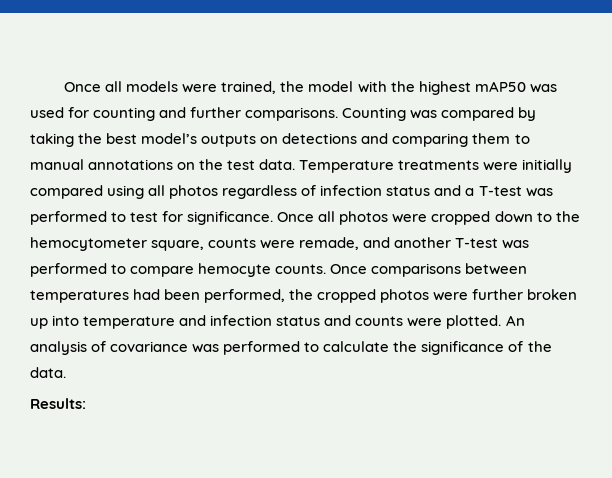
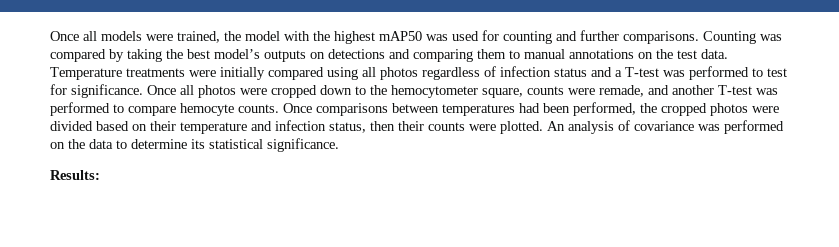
- Once comparisons between temperatures had been performed, the cropped photos were further broken up into temperature and infection status and counts were plotted.
+ Once comparisons between temperatures had been performed, the cropped photos were divided based on their temperature and infection status, then their counts were plotted.
- An analysis of covariance was performed to calculate the significance of the data.
+ An analysis of covariance was performed on the data to determine its statistical significance.

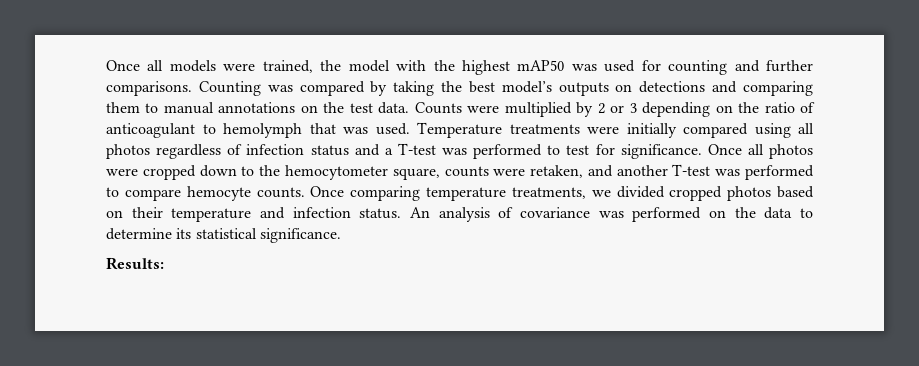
+ Counts were multiplied by 2 or 3 depending on the ratio of anticoagulant to hemolymph that was used.
- Once all photos were cropped down to the hemocytometer square, counts were remade, and another T-test was performed to compare hemocyte counts.
+ Once all photos were cropped down to the hemocytometer square, counts were retaken, and another T-test was performed to compare hemocyte counts.
- Once comparisons between temperatures had been performed, the cropped photos were divided based on their temperature and infection status, then their counts were plotted.
+ Once comparing temperature treatments, we divided cropped photos based on their temperature and infection status.

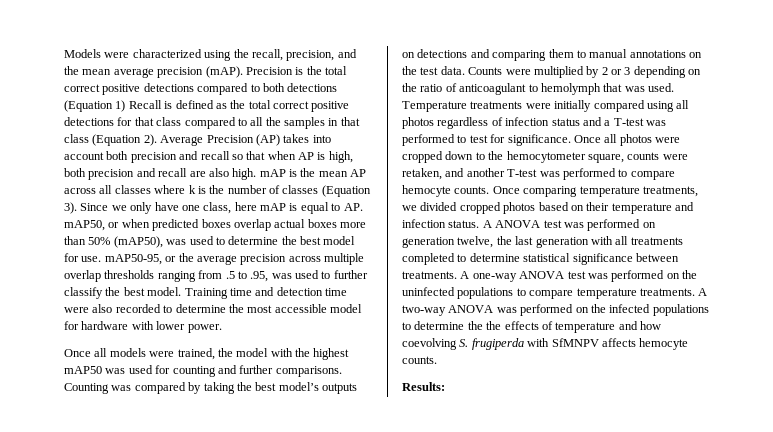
+ Models were characterized using the recall, precision, and the mean average precision (mAP). Precision is the total correct positive detections compared to both detections (Equation 1) Recall is defined as the total correct positive detections for that class compared to all the samples in that class (Equation 2). Average Precision (AP) takes into account both precision and recall so that when AP is high, both precision and recall are also high. mAP is the mean AP across all classes where k is the number of classes (Equation 3). Since we only have one class, here mAP is equal to AP. mAP50, or when predicted boxes overlap actual boxes more than 50% (mAP50), was used to determine the best model for use. mAP50-95, or the average precision across multiple overlap thresholds ranging from .5 to .95, was used to further classify the best model. Training time and detection time were also recorded to determine the most accessible model for hardware with lower power.
- An analysis of covariance was performed on the data to determine its statistical significance.
+ A ANOVA test was performed on generation twelve, the last generation with all treatments completed to determine statistical significance between treatments. A one-way ANOVA test was performed on the uninfected populations to compare temperature treatments. A two-way ANOVA was performed on the infected populations to determine the the effects of temperature and how coevolving S. frugiperda with SfMNPV affects hemocyte counts.

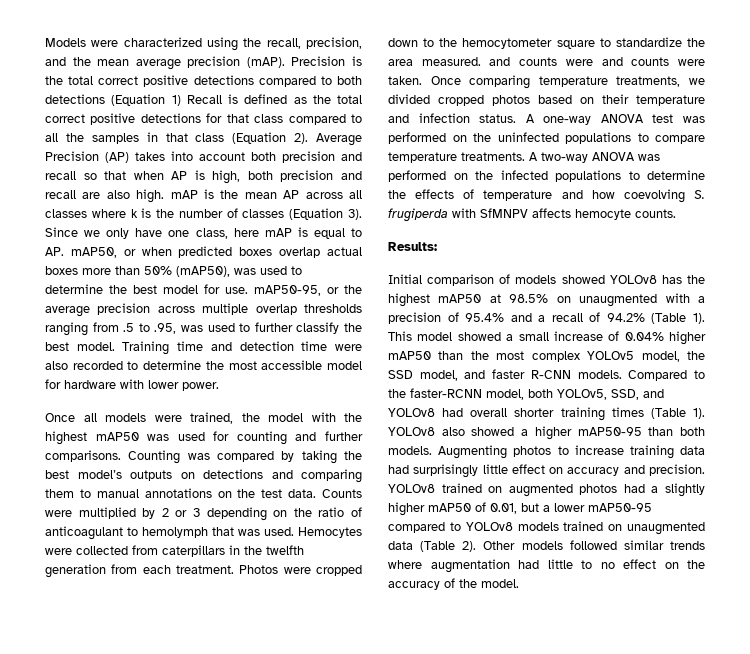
- Temperature treatments were initially compared using all photos regardless of infection status and a T-test was performed to test for significance. Once all photos were cropped down to the hemocytometer square, counts were retaken, and another T-test was performed to compare hemocyte counts.
+ Hemocytes were collected from caterpillars in the twelfth generation from each treatment. Photos were cropped down to the hemocytometer square to standardize the area measured. and counts were and counts were taken.
- A ANOVA test was performed on generation twelve, the last generation with all treatments completed to determine statistical significance between treatments. A one-way ANOVA test was performed on the uninfected populations to compare temperature treatments.
+ A one-way ANOVA test was performed on the uninfected populations to compare temperature treatments.
- A two-way ANOVA was performed on the infected populations to determine the the effects of temperature and how coevolving S. frugiperda with SfMNPV affects hemocyte counts.
+ A two-way ANOVA was performed on the infected populations to determine the effects of temperature and how coevolving S. frugiperda with SfMNPV affects hemocyte counts.
+ Initial comparison of models showed YOLOv8 has the highest mAP50 at 98.5% on unaugmented with a precision of 95.4% and a recall of 94.2% (Table 1). This model showed a small increase of 0.04% higher mAP50 than the most complex YOLOv5 model, the SSD model, and faster R-CNN models. Compared to the faster-RCNN model, both YOLOv5, SSD, and YOLOv8 had overall shorter training times (Table 1). YOLOv8 also showed a higher mAP50-95 than both models. Augmenting photos to increase training data had surprisingly little effect on accuracy and precision. YOLOv8 trained on augmented photos had a slightly higher mAP50 of 0.01, but a lower mAP50-95 compared to YOLOv8 models trained on unaugmented data (Table 2). Other models followed similar trends where augmentation had little to no effect on the accuracy of the model.

